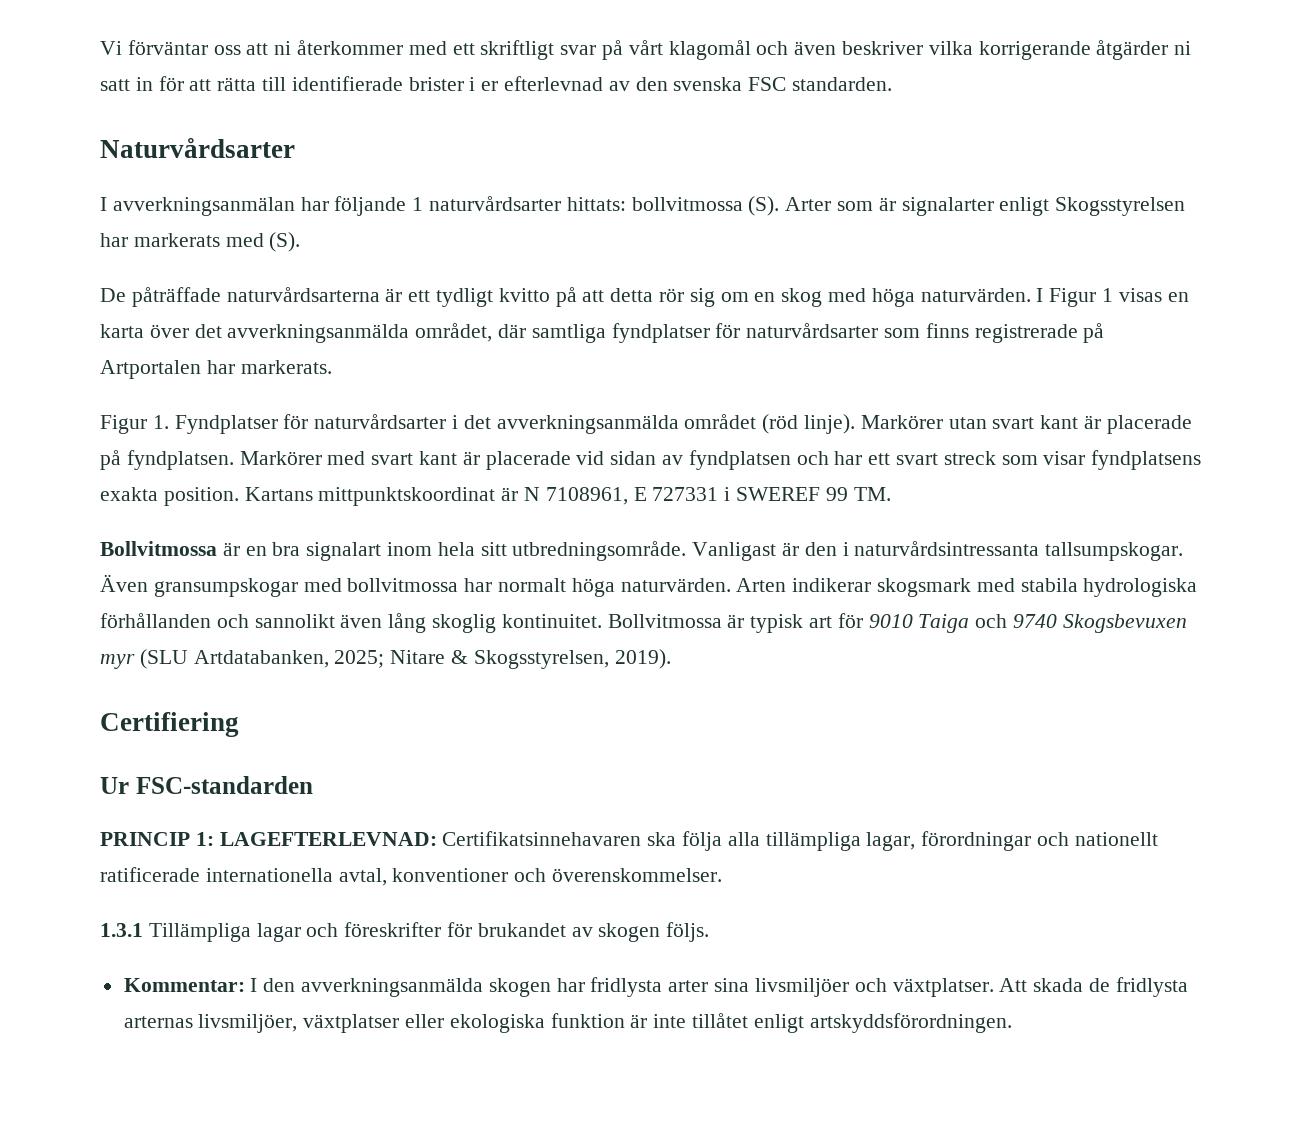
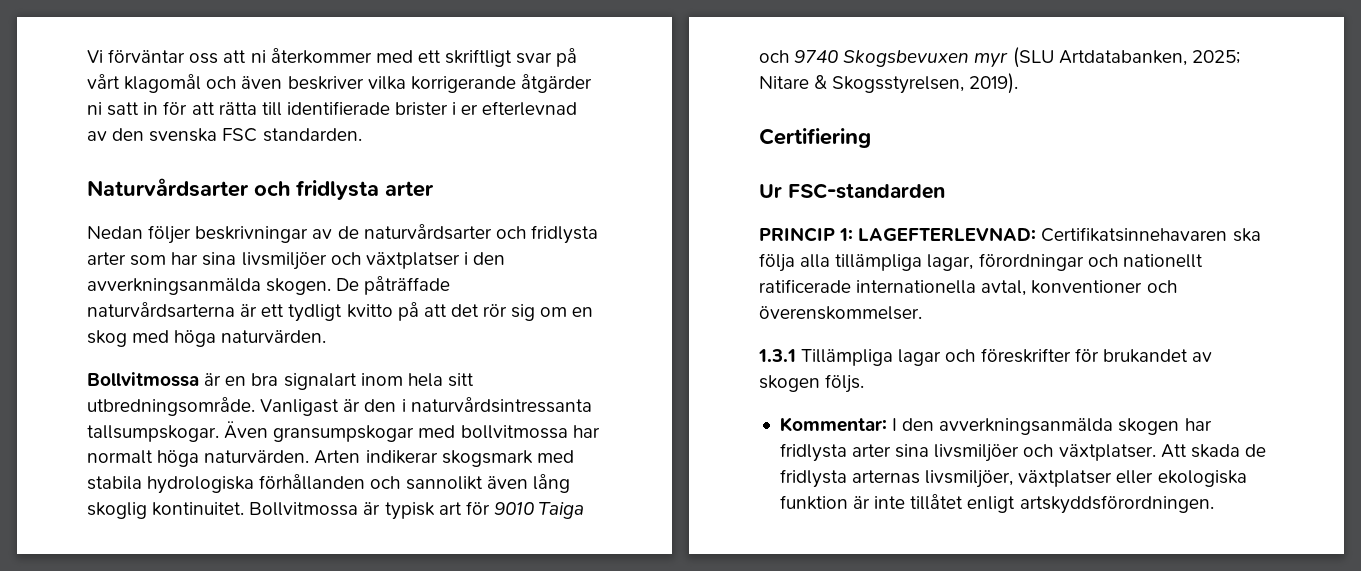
- Naturvårdsarter
- I avverkningsanmälan har följande 1 naturvårdsarter hittats: bollvitmossa (S). Arter som är signalarter enligt Skogsstyrelsen har markerats med (S).
- De påträffade naturvårdsarterna är ett tydligt kvitto på att detta rör sig om en skog med höga naturvärden. I Figur 1 visas en karta över det avverkningsanmälda området, där samtliga fyndplatser för naturvårdsarter som finns registrerade på Artportalen har markerats.
- Figur 1. Fyndplatser för naturvårdsarter i det avverkningsanmälda området (röd linje). Markörer utan svart kant är placerade på fyndplatsen. Markörer med svart kant är placerade vid sidan av fyndplatsen och har ett svart streck som visar fyndplatsens exakta position. Kartans mittpunktskoordinat är N 7108961, E 727331 i SWEREF 99 TM.
+ Naturvårdsarter och fridlysta arter
+ Nedan följer beskrivningar av de naturvårdsarter och fridlysta arter som har sina livsmiljöer och växtplatser i den avverkningsanmälda skogen. De påträffade naturvårdsarterna är ett tydligt kvitto på att det rör sig om en skog med höga naturvärden.

